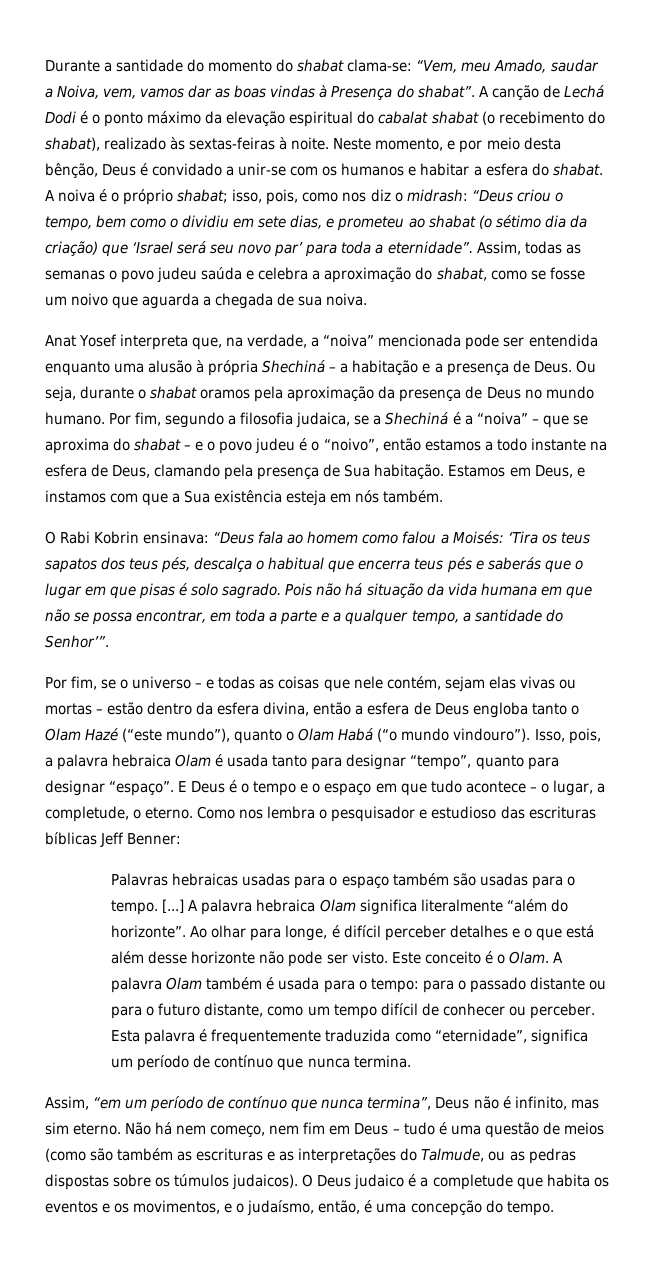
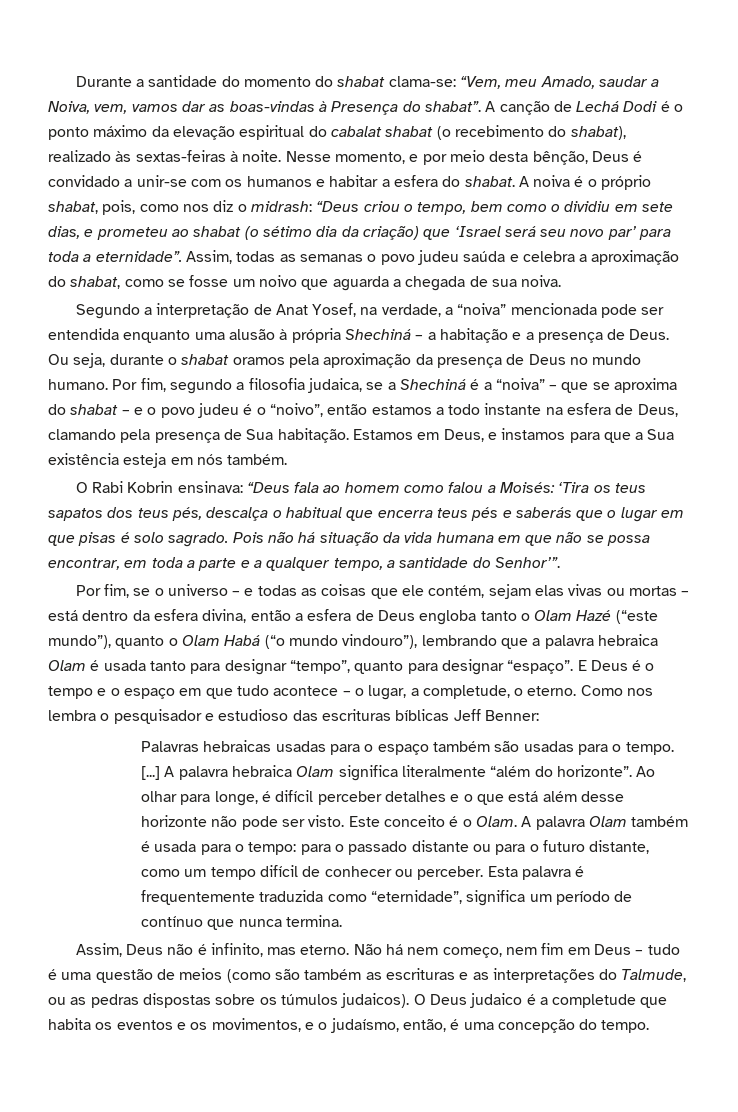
- Durante a santidade do momento do shabat clama-se: “Vem, meu Amado, saudar a Noiva, vem, vamos dar as boas vindas à Presença do shabat”.
+ Durante a santidade do momento do shabat clama-se: “Vem, meu Amado, saudar a Noiva, vem, vamos dar as boas-vindas à Presença do shabat”.
- Neste momento, e por meio desta bênção, Deus é convidado a unir-se com os humanos e habitar a esfera do shabat.
+ Nesse momento, e por meio desta bênção, Deus é convidado a unir-se com os humanos e habitar a esfera do shabat.
- A noiva é o próprio shabat; isso, pois, como nos diz o midrash: “Deus criou o tempo, bem como o dividiu em sete dias, e prometeu ao shabat (o sétimo dia da criação) que ‘Israel será seu novo par’ para toda a eternidade”.
+ A noiva é o próprio shabat, pois, como nos diz o midrash: “Deus criou o tempo, bem como o dividiu em sete dias, e prometeu ao shabat (o sétimo dia da criação) que ‘Israel será seu novo par’ para toda a eternidade”.
- Anat Yosef interpreta que, na verdade, a “noiva” mencionada pode ser entendida enquanto uma alusão à própria Shechiná – a habitação e a presença de Deus.
+ Segundo a interpretação de Anat Yosef, na verdade, a “noiva” mencionada pode ser entendida enquanto uma alusão à própria Shechiná – a habitação e a presença de Deus.
- Estamos em Deus, e instamos com que a Sua existência esteja em nós também.
+ Estamos em Deus, e instamos para que a Sua existência esteja em nós também.
- Por fim, se o universo – e todas as coisas que nele contém, sejam elas vivas ou mortas – estão dentro da esfera divina, então a esfera de Deus engloba tanto o Olam Hazé (“este mundo”), quanto o Olam Habá (“o mundo vindouro”). Isso, pois, a palavra hebraica Olam é usada tanto para designar “tempo”, quanto para designar “espaço”.
+ Por fim, se o universo – e todas as coisas que ele contém, sejam elas vivas ou mortas – está dentro da esfera divina, então a esfera de Deus engloba tanto o Olam Hazé (“este mundo”), quanto o Olam Habá (“o mundo vindouro”), lembrando que a palavra hebraica Olam é usada tanto para designar “tempo”, quanto para designar “espaço”.
- Assim, “em um período de contínuo que nunca termina”, Deus não é infinito, mas sim eterno.
+ Assim, Deus não é infinito, mas eterno.

